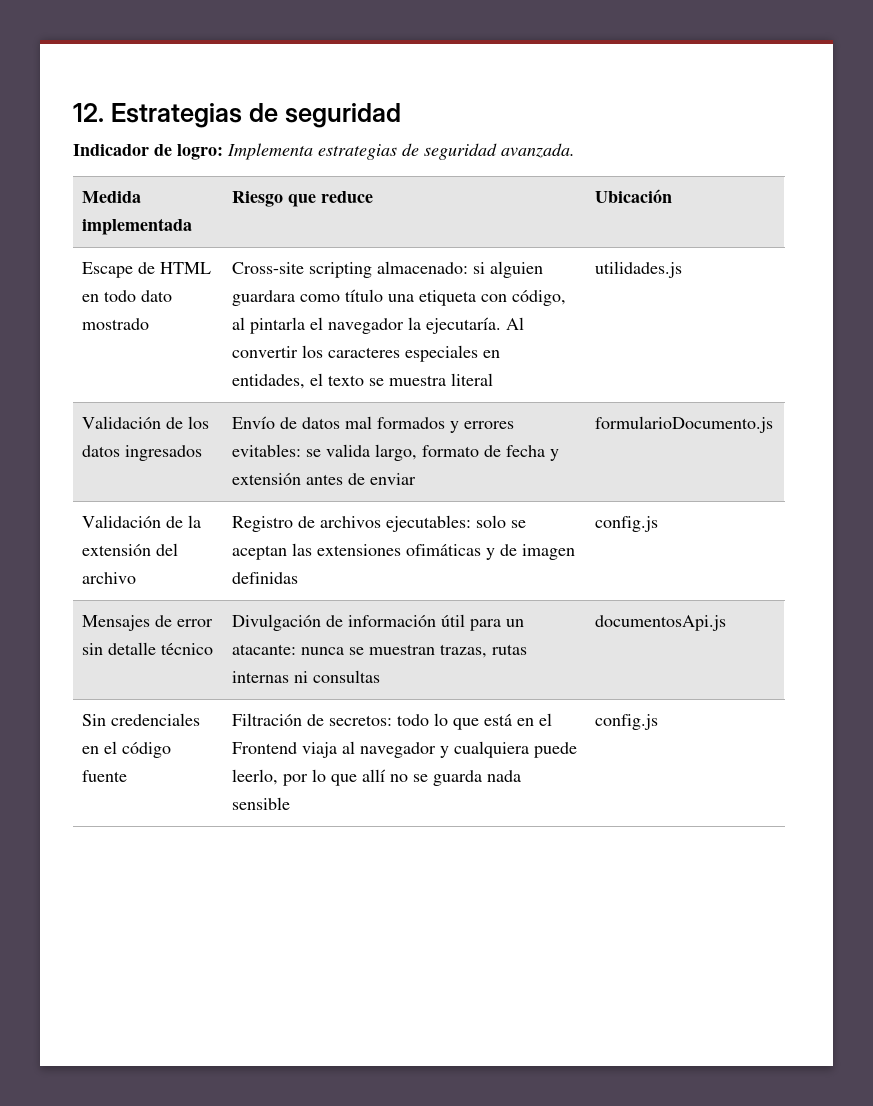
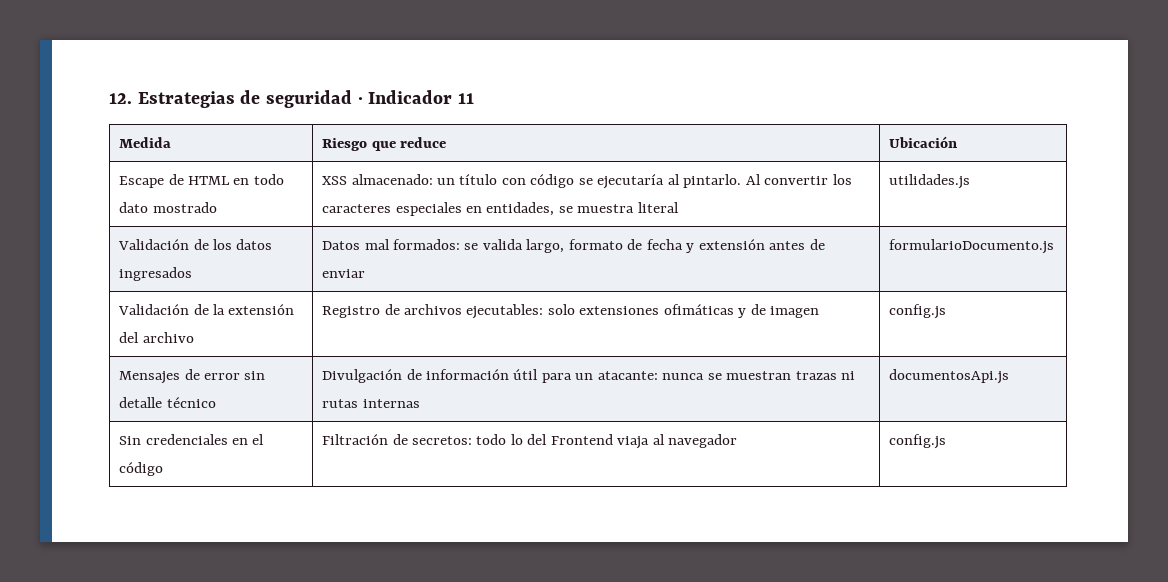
- 12. Estrategias de seguridad
- Indicador de logro: Implementa estrategias de seguridad avanzada.
+ 12. Estrategias de seguridad · Indicador 11
- Medida implementada | Riesgo que reduce | Ubicación
+ Medida | Riesgo que reduce | Ubicación
- Escape de HTML en todo dato mostrado | Cross-site scripting almacenado: si alguien guardara como título una etiqueta con código, al pintarla el navegador la ejecutaría. Al convertir los caracteres especiales en entidades, el texto se muestra literal | utilidades.js
+ Escape de HTML en todo dato mostrado | XSS almacenado: un título con código se ejecutaría al pintarlo. Al convertir los caracteres especiales en entidades, se muestra literal | utilidades.js
- Validación de los datos ingresados | Envío de datos mal formados y errores evitables: se valida largo, formato de fecha y extensión antes de enviar | formularioDocumento.js
+ Validación de los datos ingresados | Datos mal formados: se valida largo, formato de fecha y extensión antes de enviar | formularioDocumento.js
- Validación de la extensión del archivo | Registro de archivos ejecutables: solo se aceptan las extensiones ofimáticas y de imagen definidas | config.js
+ Validación de la extensión del archivo | Registro de archivos ejecutables: solo extensiones ofimáticas y de imagen | config.js
- Mensajes de error sin detalle técnico | Divulgación de información útil para un atacante: nunca se muestran trazas, rutas internas ni consultas | documentosApi.js
+ Mensajes de error sin detalle técnico | Divulgación de información útil para un atacante: nunca se muestran trazas ni rutas internas | documentosApi.js
- Sin credenciales en el código fuente | Filtración de secretos: todo lo que está en el Frontend viaja al navegador y cualquiera puede leerlo, por lo que allí no se guarda nada sensible | config.js
+ Sin credenciales en el código | Filtración de secretos: todo lo del Frontend viaja al navegador | config.js

